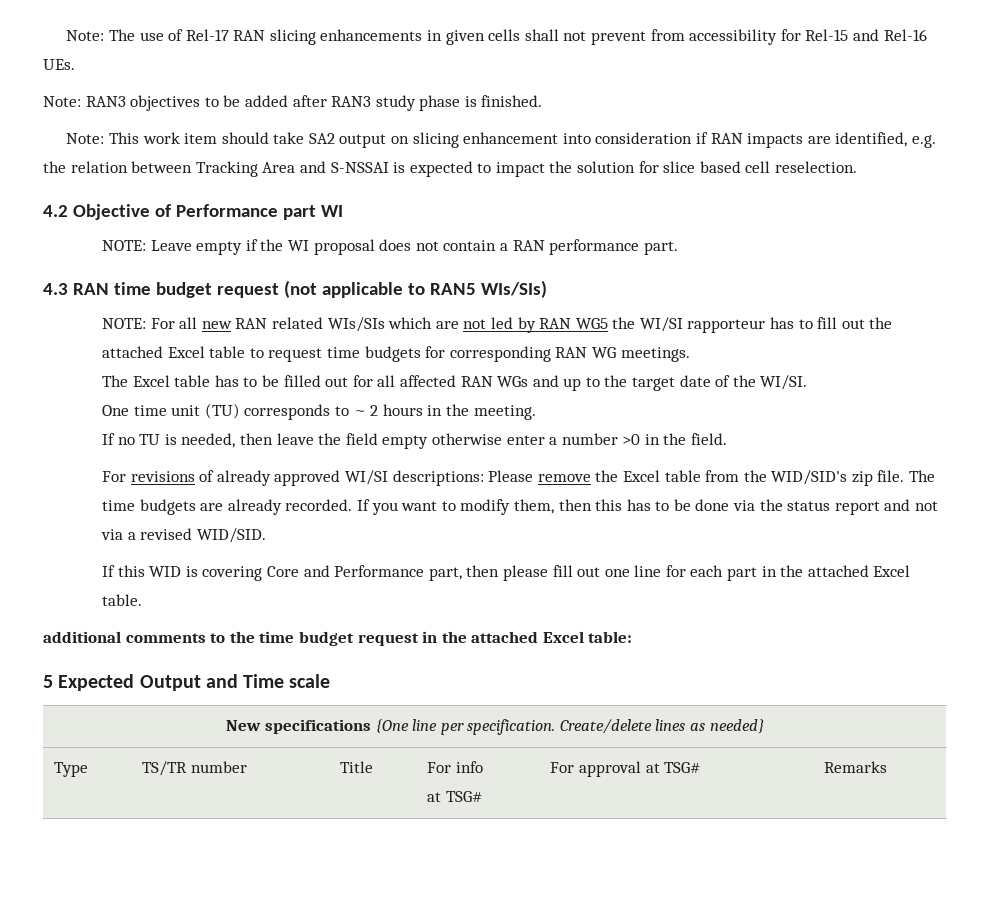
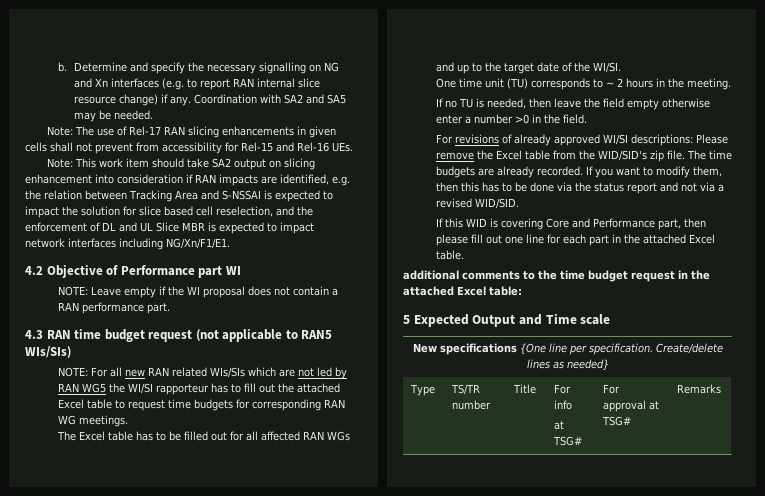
+ b. Determine and specify the necessary signalling on NG and Xn interfaces (e.g. to report RAN internal slice resource change) if any. Coordination with SA2 and SA5 may be needed.
- Note: RAN3 objectives to be added after RAN3 study phase is finished.
- Note: This work item should take SA2 output on slicing enhancement into consideration if RAN impacts are identified, e.g. the relation between Tracking Area and S-NSSAI is expected to impact the solution for slice based cell reselection.
+ Note: This work item should take SA2 output on slicing enhancement into consideration if RAN impacts are identified, e.g. the relation between Tracking Area and S-NSSAI is expected to impact the solution for slice based cell reselection, and the enforcement of DL and UL Slice MBR is expected to impact network interfaces including NG/Xn/F1/E1.

